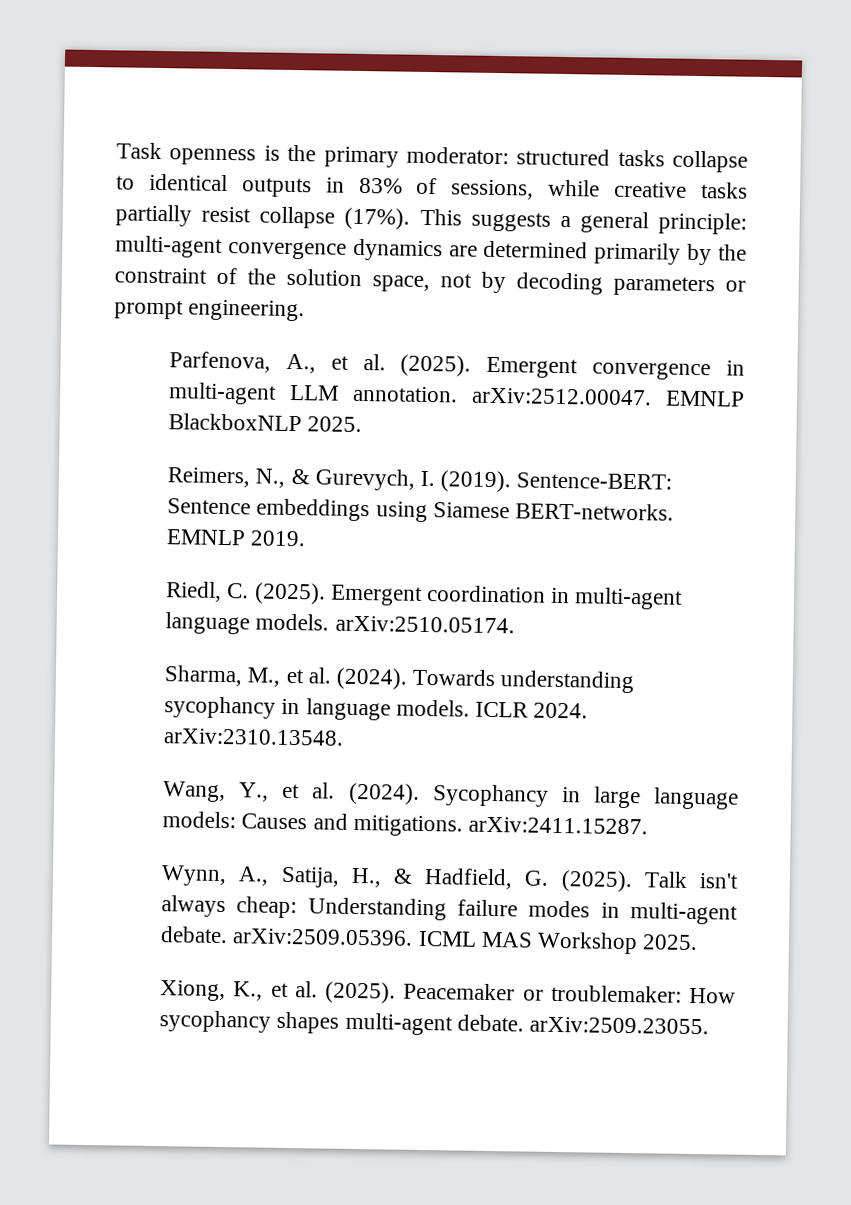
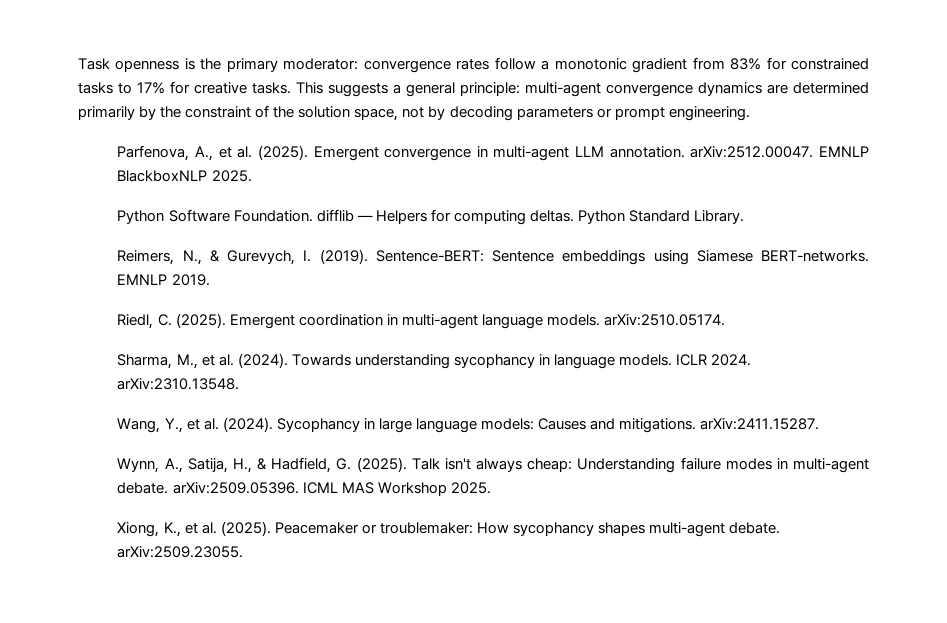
- Task openness is the primary moderator: structured tasks collapse to identical outputs in 83% of sessions, while creative tasks partially resist collapse (17%).
+ Task openness is the primary moderator: convergence rates follow a monotonic gradient from 83% for constrained tasks to 17% for creative tasks.
+ Python Software Foundation. difflib — Helpers for computing deltas. Python Standard Library.

